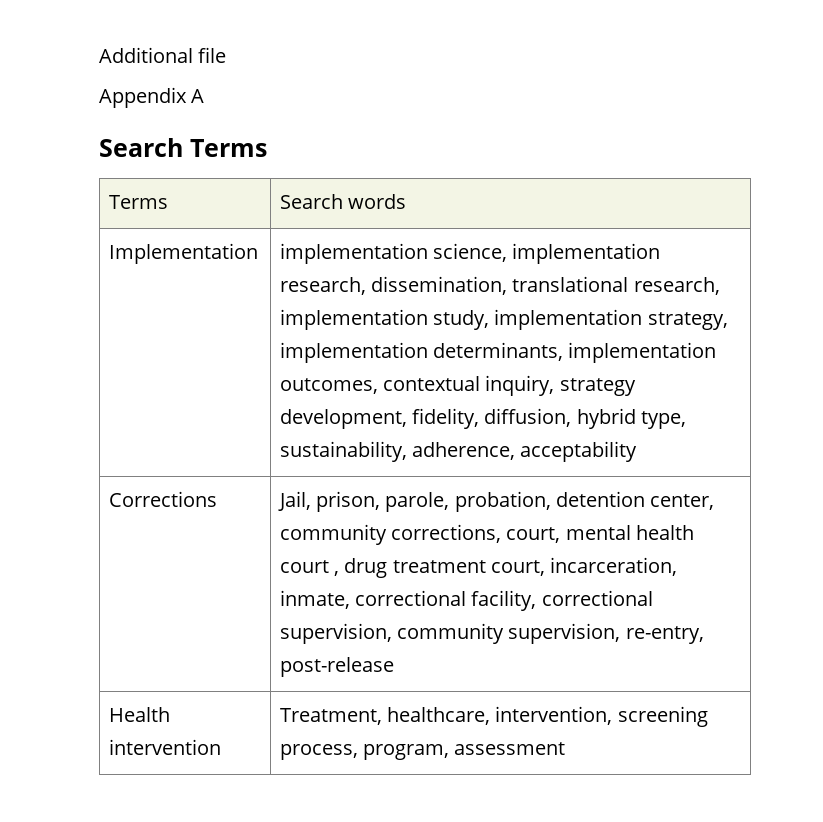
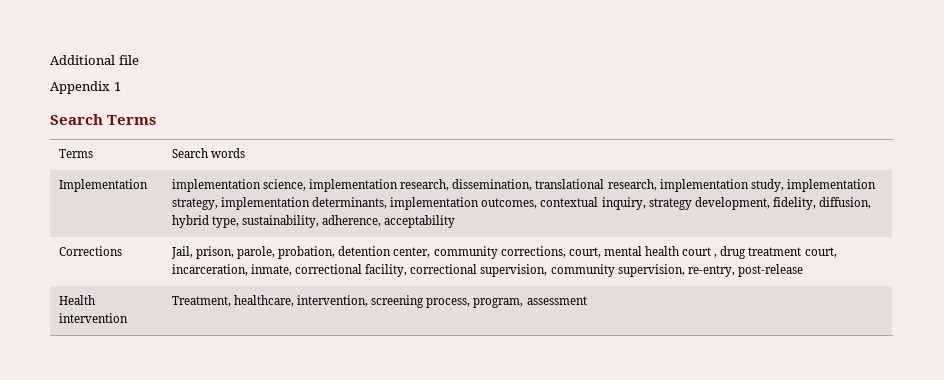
- Appendix A
+ Appendix 1

